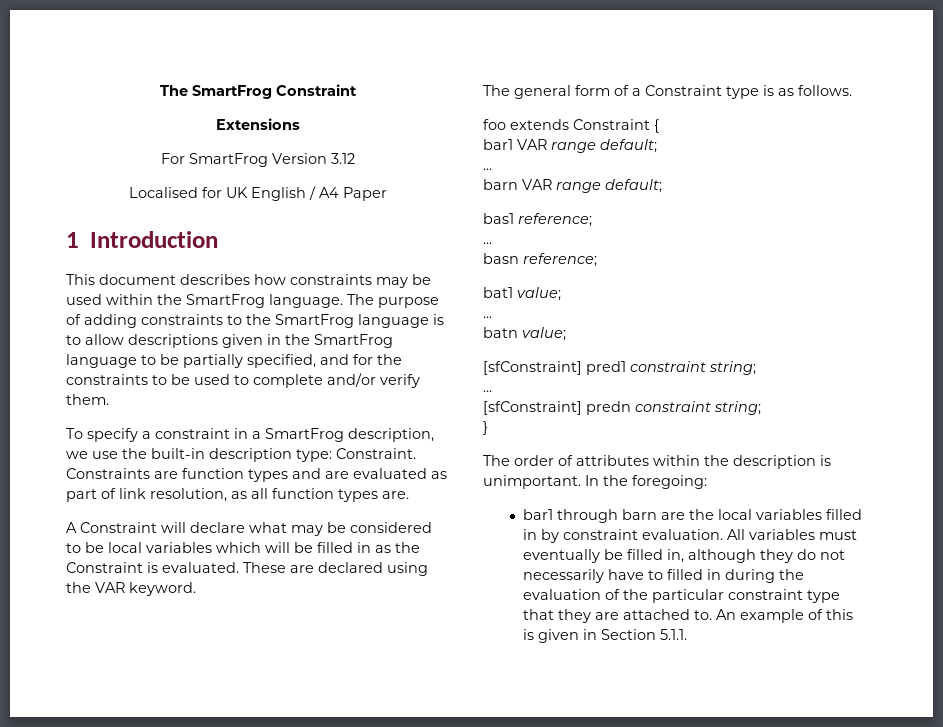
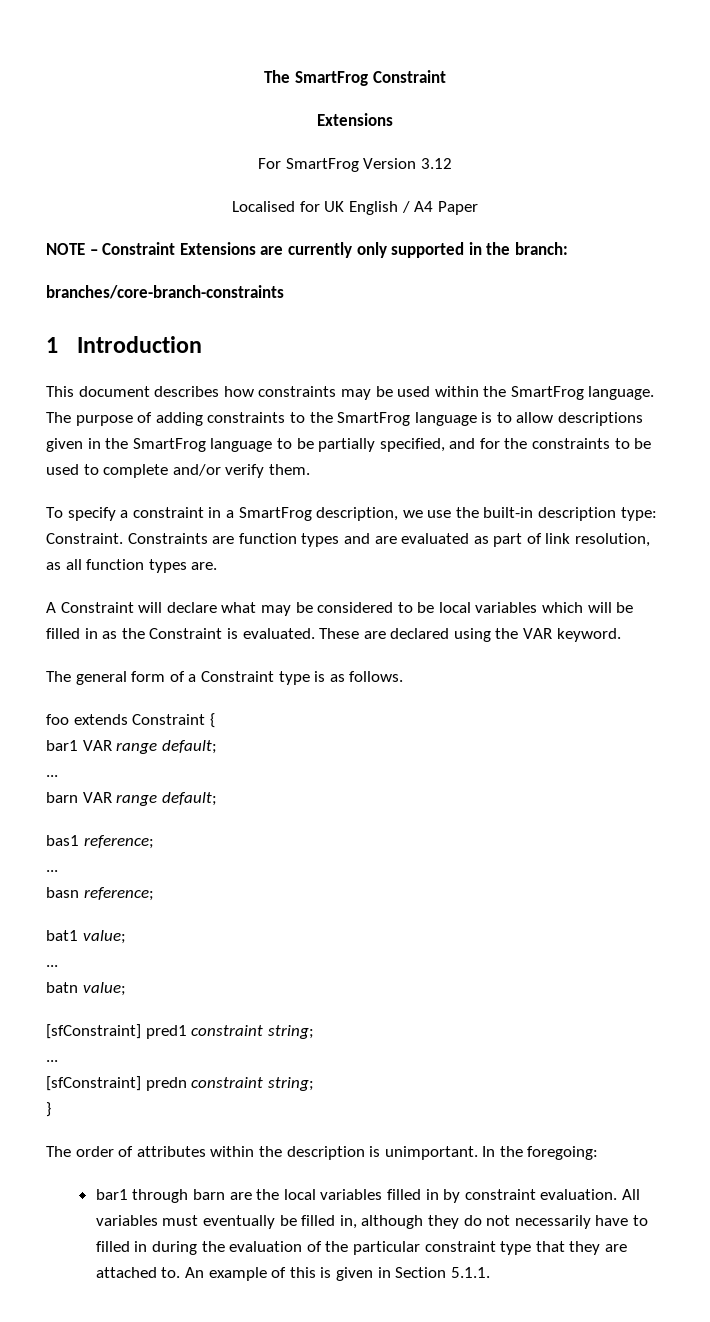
+ NOTE – Constraint Extensions are currently only supported in the branch:
+ branches/core-branch-constraints

